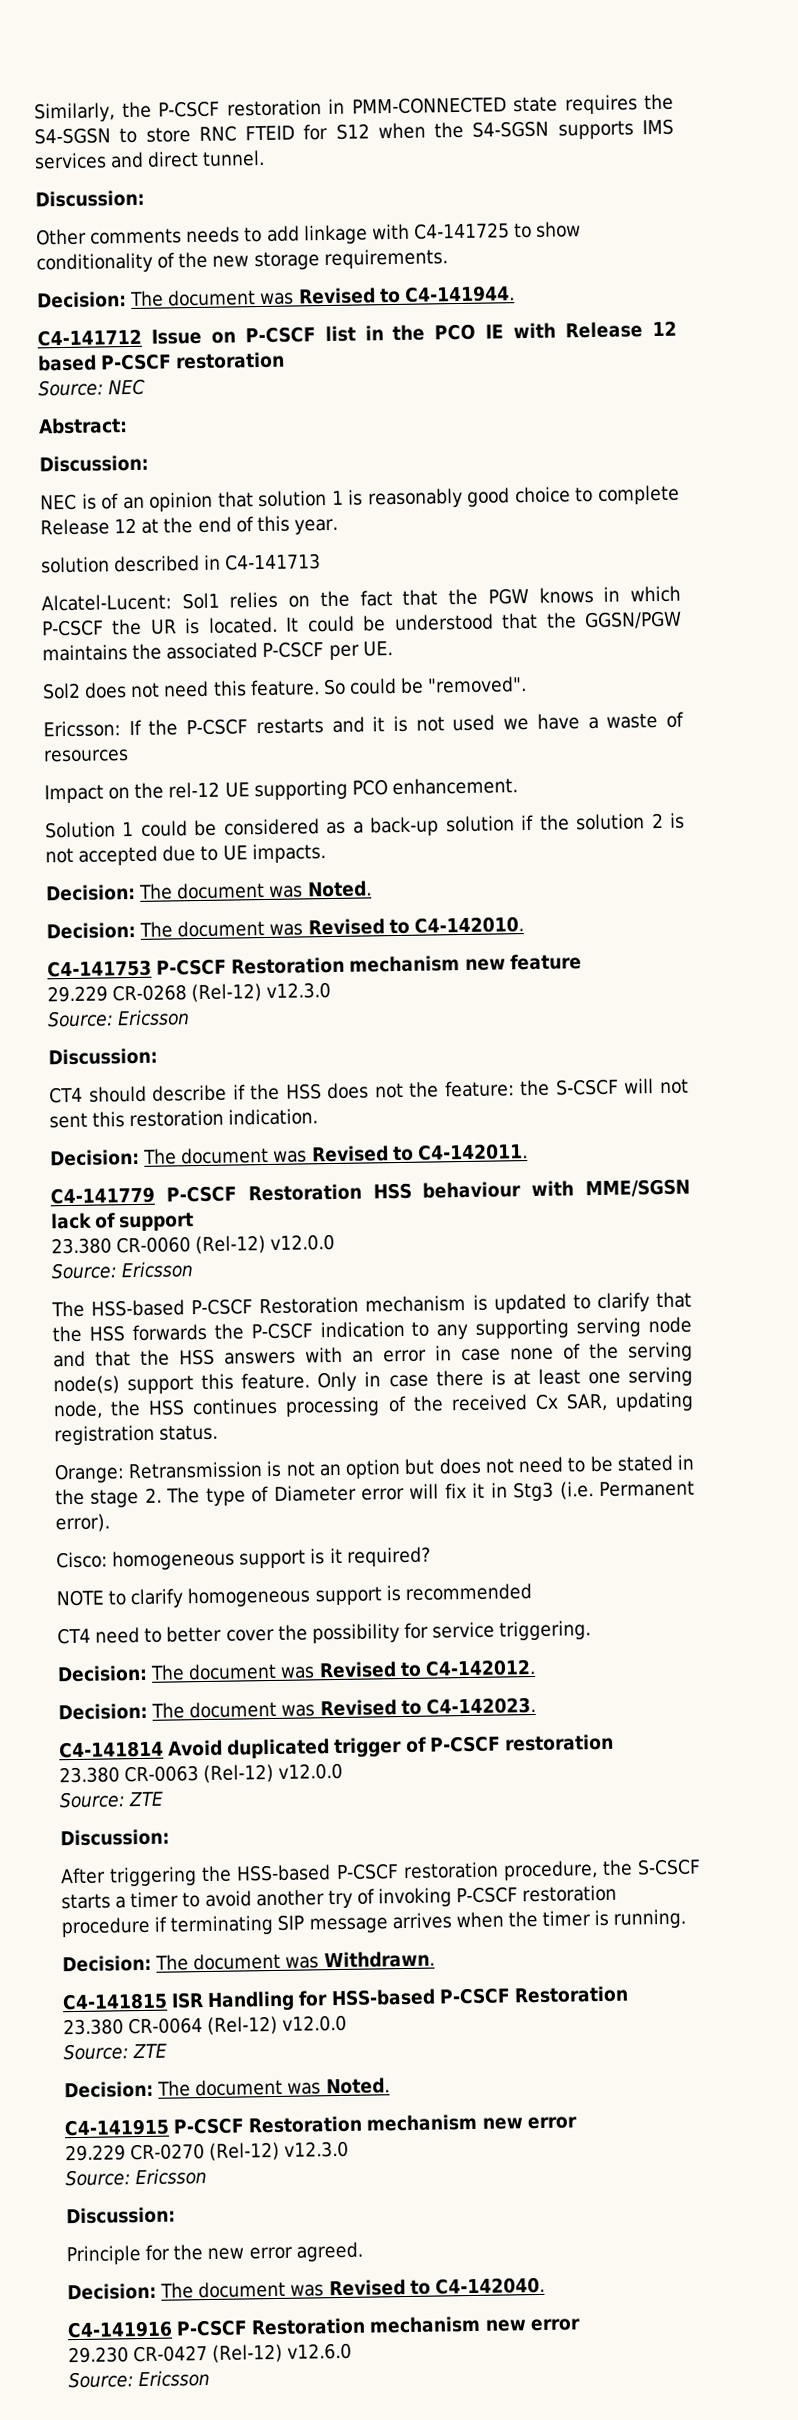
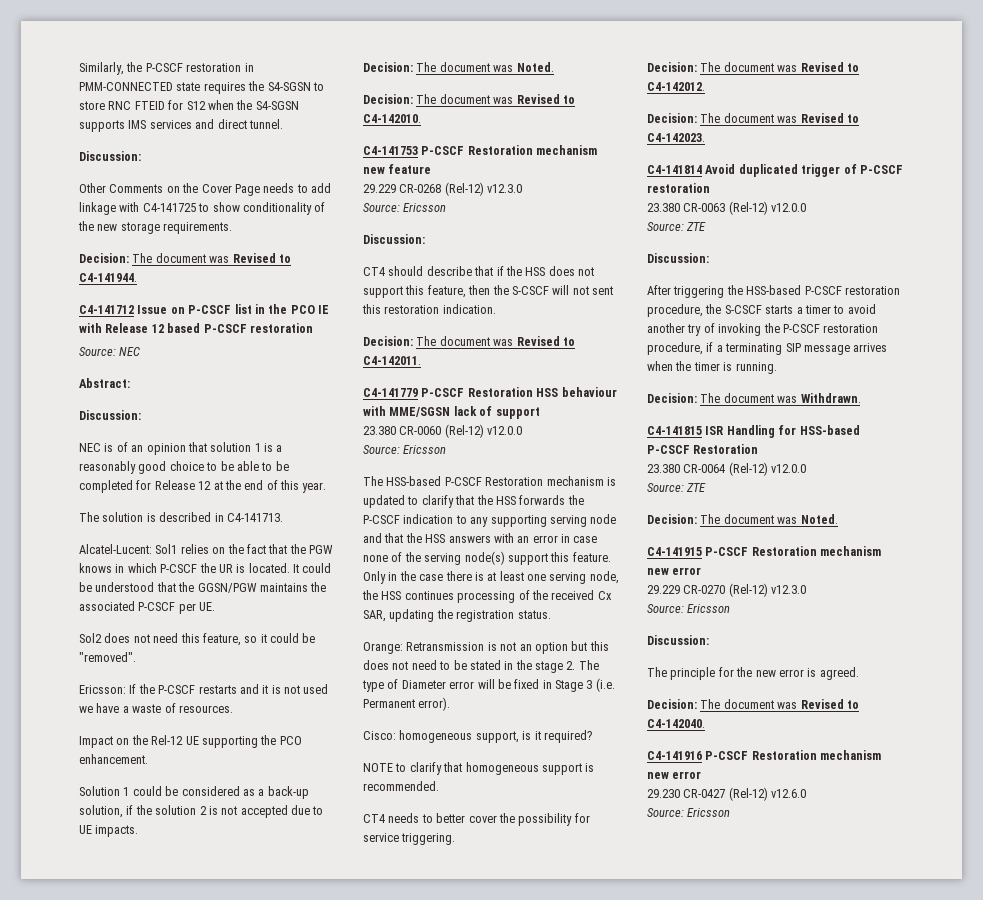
- Other comments needs to add linkage with C4-141725 to show conditionality of the new storage requirements.
+ Other Comments on the Cover Page needs to add linkage with C4-141725 to show conditionality of the new storage requirements.
- NEC is of an opinion that solution 1 is reasonably good choice to complete Release 12 at the end of this year.
+ NEC is of an opinion that solution 1 is a reasonably good choice to be able to be completed for Release 12 at the end of this year.
- solution described in C4-141713
+ The solution is described in C4-141713.
- Sol2 does not need this feature. So could be "removed".
+ Sol2 does not need this feature, so it could be "removed".
- Ericsson: If the P-CSCF restarts and it is not used we have a waste of resources
+ Ericsson: If the P-CSCF restarts and it is not used we have a waste of resources.
- Impact on the rel-12 UE supporting PCO enhancement.
+ Impact on the Rel-12 UE supporting the PCO enhancement.
- Solution 1 could be considered as a back-up solution if the solution 2 is not accepted due to UE impacts.
+ Solution 1 could be considered as a back-up solution, if the solution 2 is not accepted due to UE impacts.
- CT4 should describe if the HSS does not the feature: the S-CSCF will not sent this restoration indication.
+ CT4 should describe that if the HSS does not support this feature, then the S-CSCF will not sent this restoration indication.
- Only in case there is at least one serving node, the HSS continues processing of the received Cx SAR, updating registration status.
+ Only in the case there is at least one serving node, the HSS continues processing of the received Cx SAR, updating the registration status.
- Orange: Retransmission is not an option but does not need to be stated in the stage 2. The type of Diameter error will fix it in Stg3 (i.e. Permanent error).
+ Orange: Retransmission is not an option but this does not need to be stated in the stage 2. The type of Diameter error will be fixed in Stage 3 (i.e. Permanent error).
- Cisco: homogeneous support is it required?
+ Cisco: homogeneous support, is it required?
- NOTE to clarify homogeneous support is recommended
- CT4 need to better cover the possibility for service triggering.
+ NOTE to clarify that homogeneous support is recommended.
+ CT4 needs to better cover the possibility for service triggering.
- After triggering the HSS-based P-CSCF restoration procedure, the S-CSCF starts a timer to avoid another try of invoking P-CSCF restoration procedure if terminating SIP message arrives when the timer is running.
+ After triggering the HSS-based P-CSCF restoration procedure, the S-CSCF starts a timer to avoid another try of invoking the P-CSCF restoration procedure, if a terminating SIP message arrives when the timer is running.
- Principle for the new error agreed.
+ The principle for the new error is agreed.

